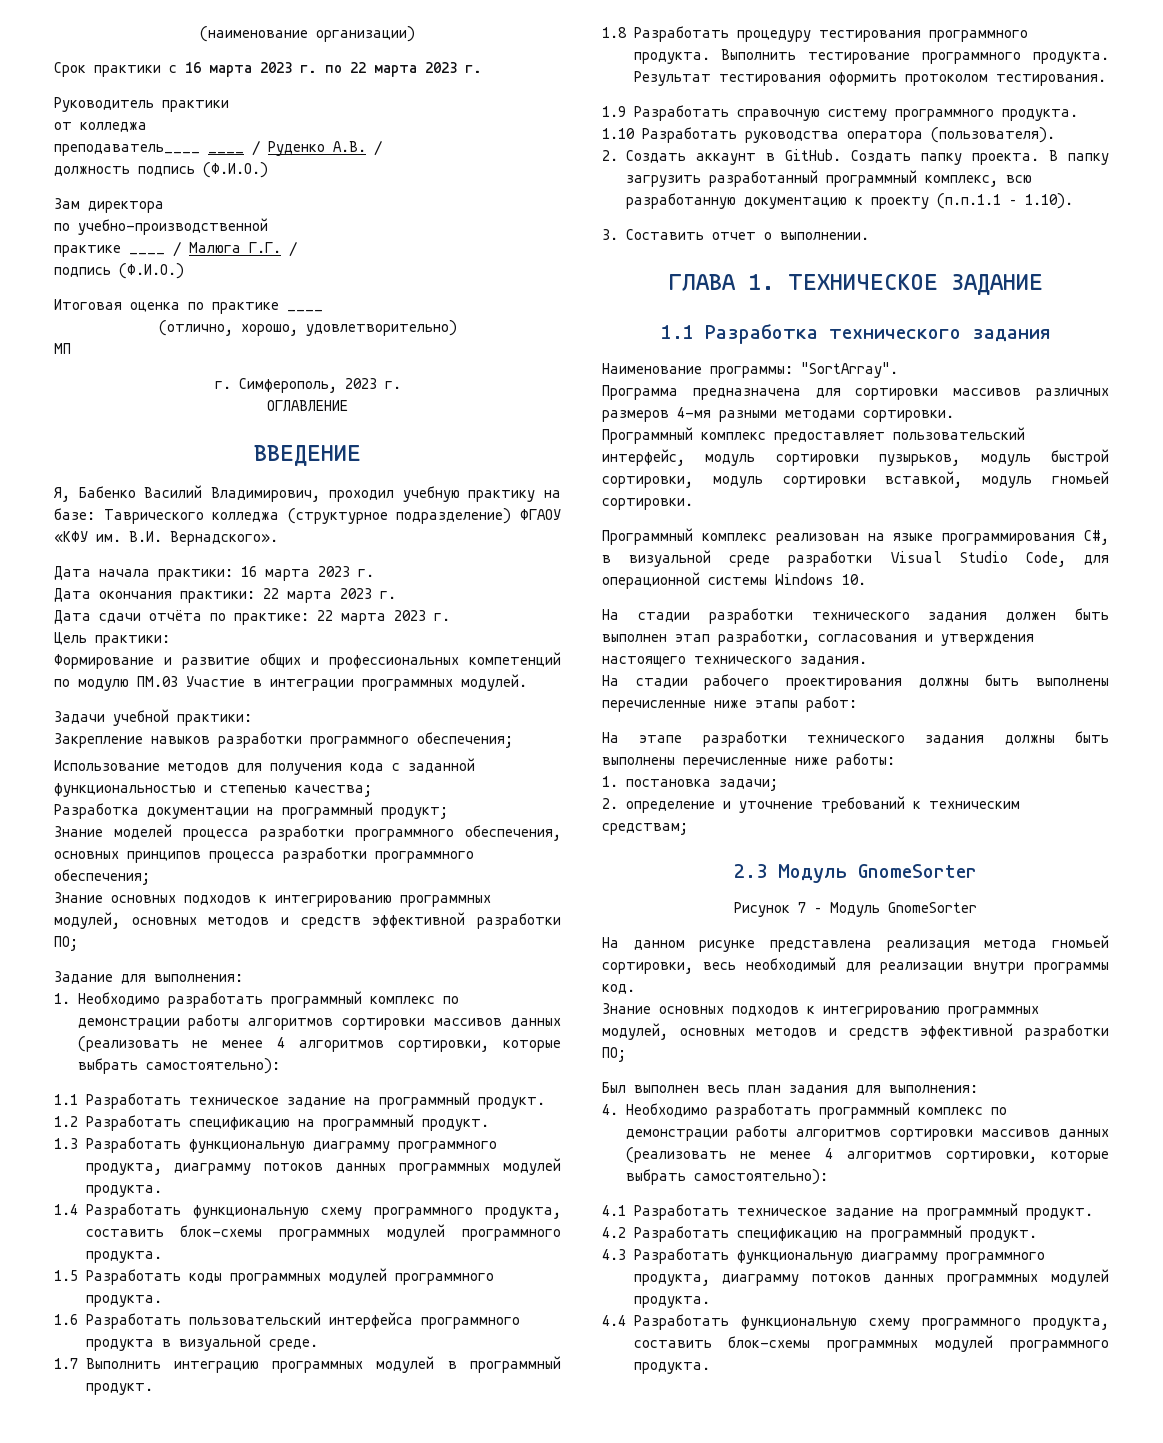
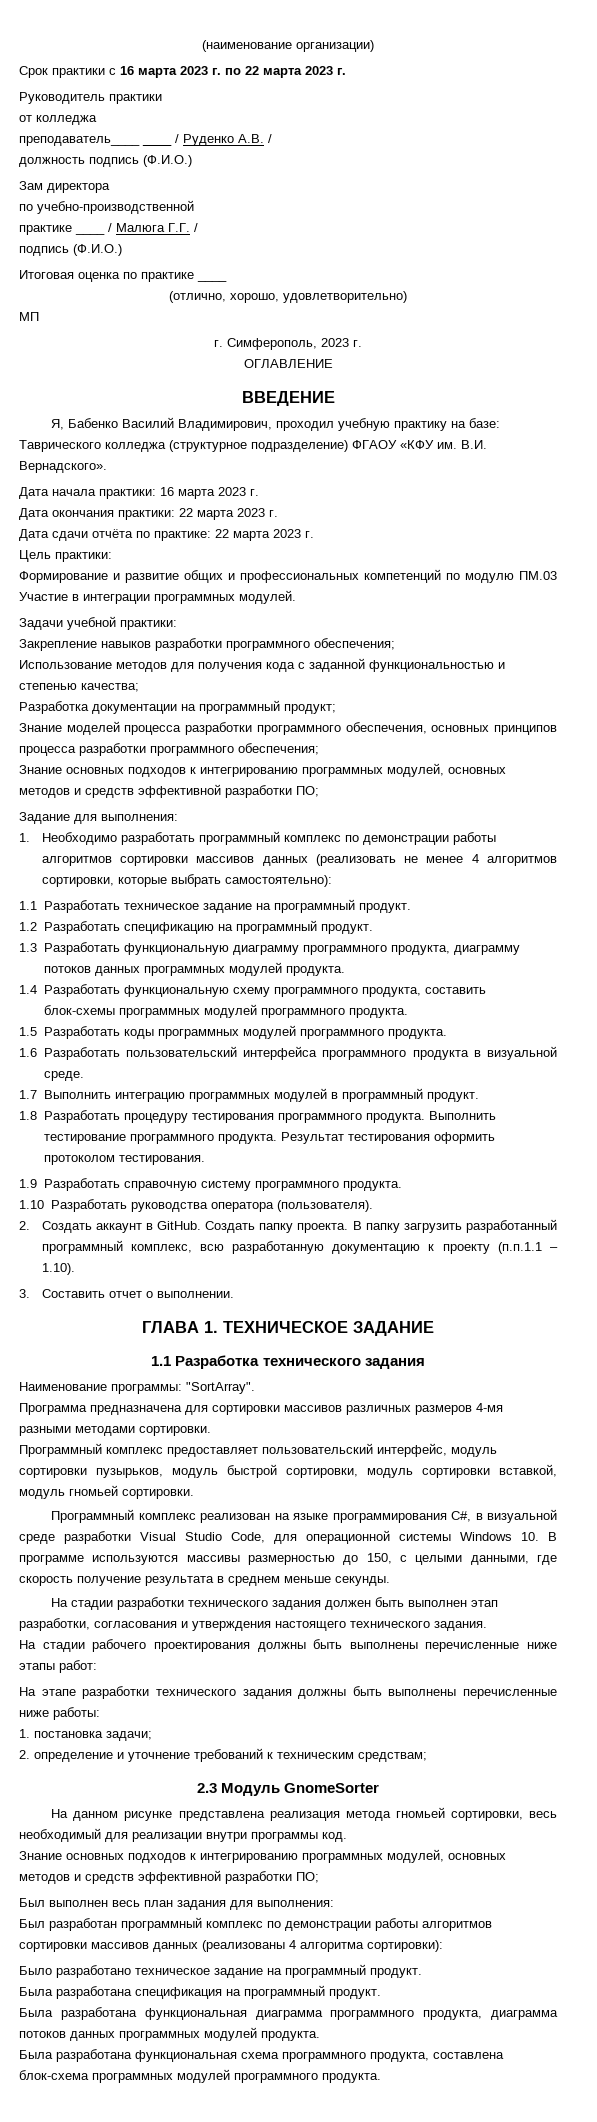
- Программный комплекс реализован на языке программирования C#, в визуальной среде разработки Visual Studio Code, для операционной системы Windows 10.
+ Программный комплекс реализован на языке программирования C#, в визуальной среде разработки Visual Studio Code, для операционной системы Windows 10. В программе используются массивы размерностью до 150, с целыми данными, где скорость получение результата в среднем меньше секунды.
- Рисунок 7 – Модуль GnomeSorter
- 4. Необходимо разработать программный комплекс по демонстрации работы алгоритмов сортировки массивов данных (реализовать не менее 4 алгоритмов сортировки, которые выбрать самостоятельно):
- 4.1 Разработать техническое задание на программный продукт.
- 4.2 Разработать спецификацию на программный продукт.
- 4.3 Разработать функциональную диаграмму программного продукта, диаграмму потоков данных программных модулей продукта.
- 4.4 Разработать функциональную схему программного продукта, составить блок-схемы программных модулей программного продукта.
+ Был разработан программный комплекс по демонстрации работы алгоритмов сортировки массивов данных (реализованы 4 алгоритма сортировки):
+ Было разработано техническое задание на программный продукт.
+ Была разработана спецификация на программный продукт.
+ Была разработана функциональная диаграмма программного продукта, диаграмма потоков данных программных модулей продукта.
+ Была разработана функциональная схема программного продукта, составлена блок-схема программных модулей программного продукта.

